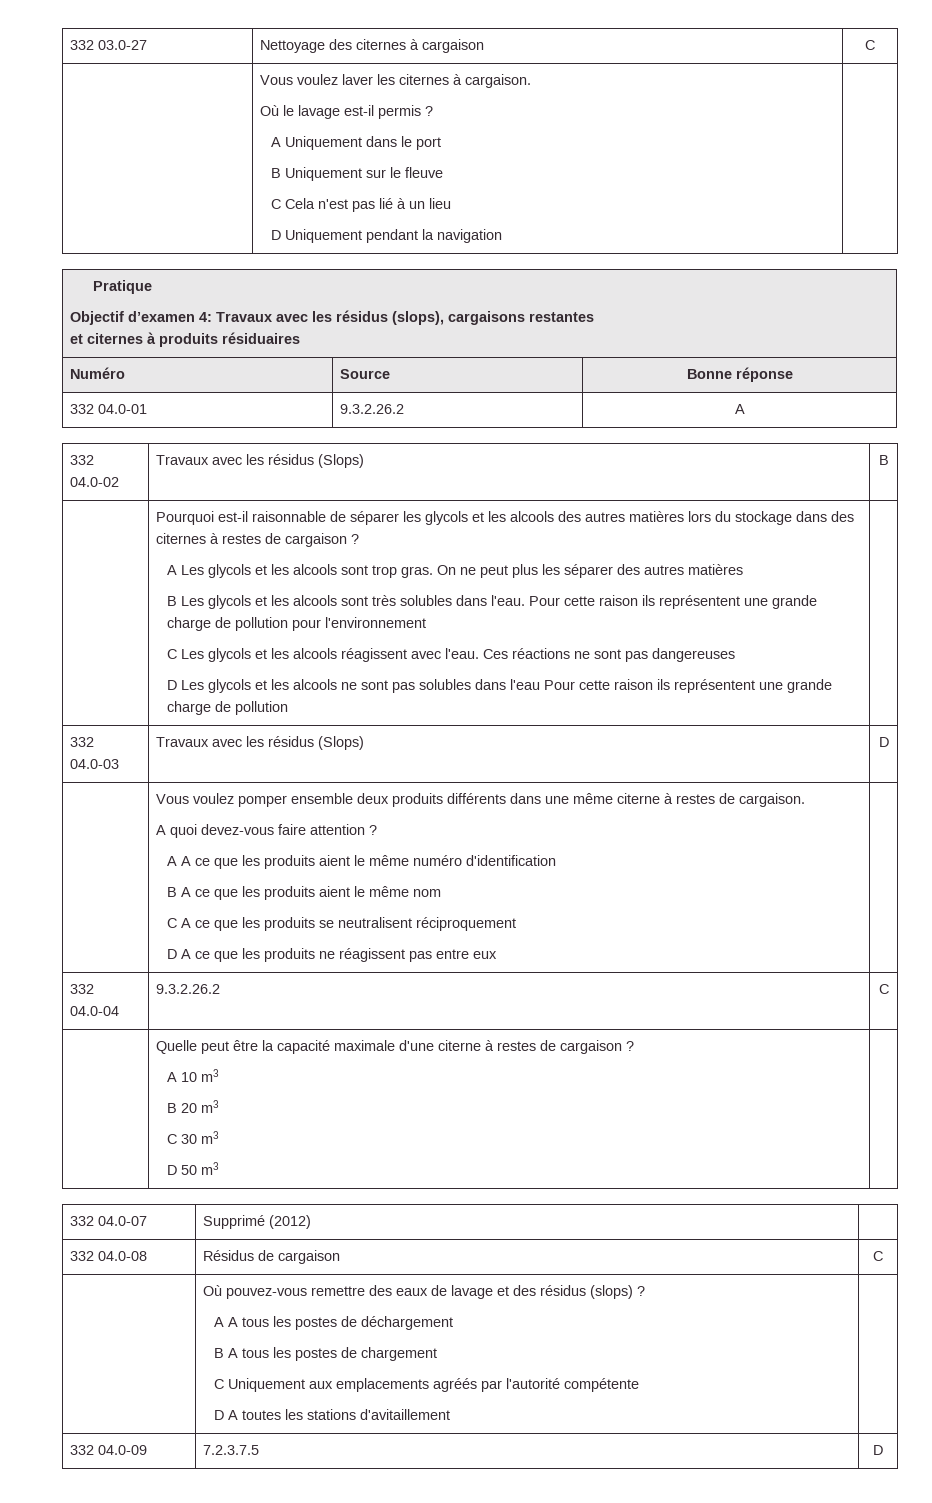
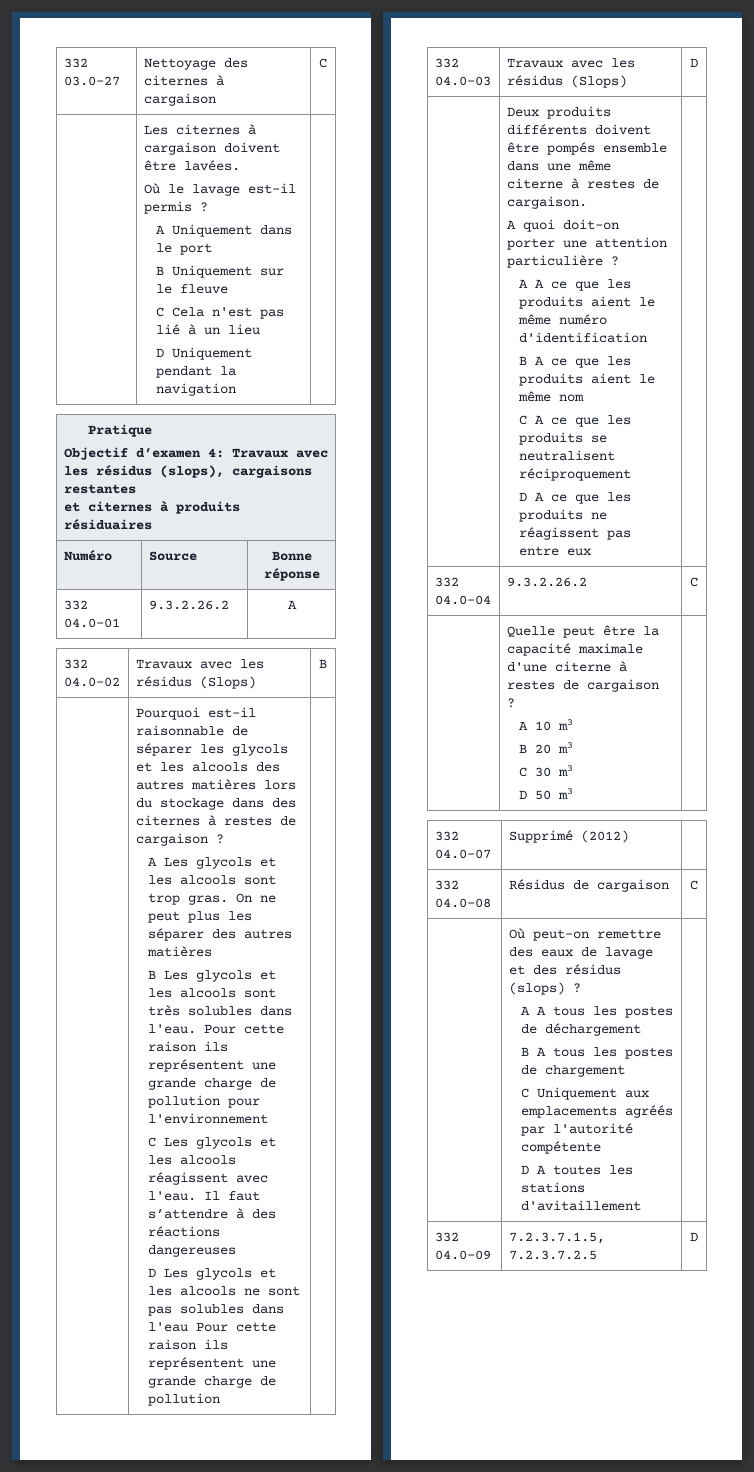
- | Vous voulez laver les citernes à cargaison.
+ | Les citernes à cargaison doivent être lavées.
- Ces réactions ne sont pas dangereuses
+ Il faut s’attendre à des réactions dangereuses
- Vous voulez pomper ensemble deux produits différents dans une même citerne à restes de cargaison.
+ Deux produits différents doivent être pompés ensemble dans une même citerne à restes de cargaison.
- A quoi devez-vous faire attention ?
+ A quoi doit-on porter une attention particulière ?
- | Où pouvez-vous remettre des eaux de lavage et des résidus (slops) ?
+ | Où peut-on remettre des eaux de lavage et des résidus (slops) ?
- 332 04.0-09 | 7.2.3.7.5 | D
+ 332 04.0-09 | 7.2.3.7.1.5, 7.2.3.7.2.5 | D

